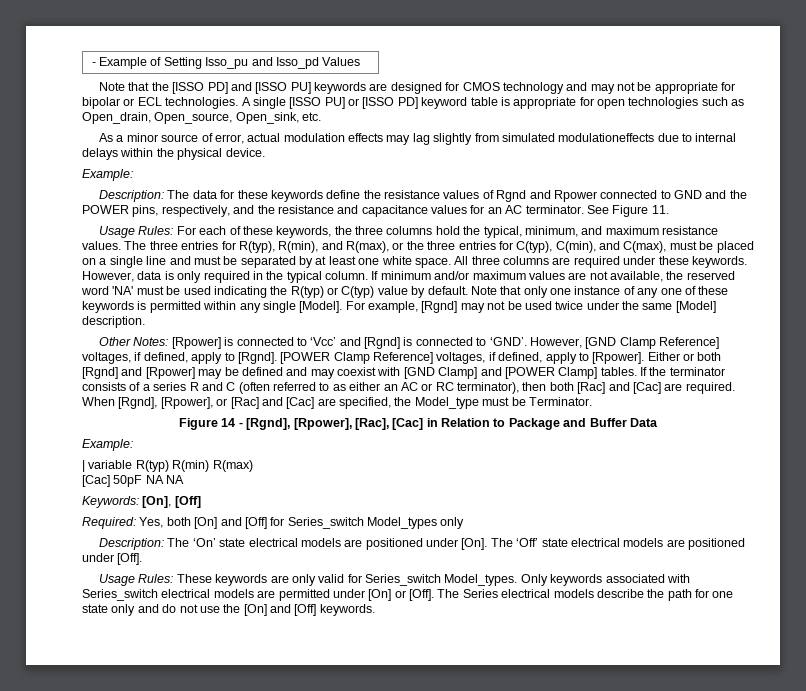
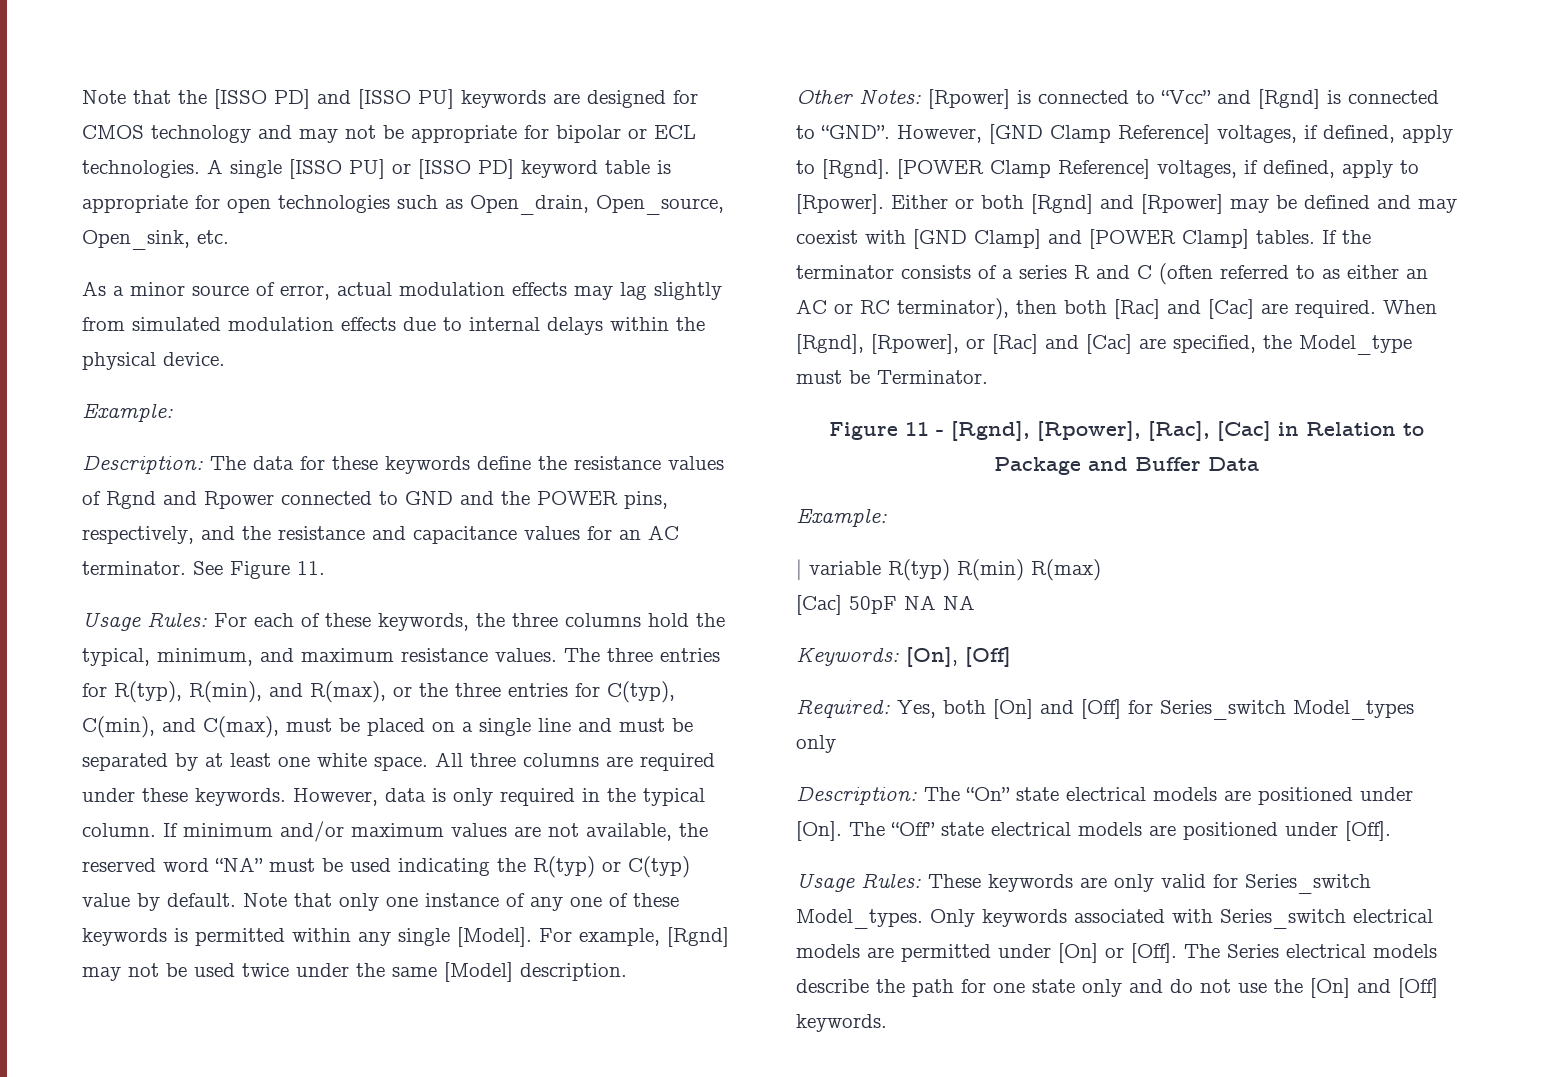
- - Example of Setting Isso_pu and Isso_pd Values
- As a minor source of error, actual modulation effects may lag slightly from simulated modulationeffects due to internal delays within the physical device.
+ As a minor source of error, actual modulation effects may lag slightly from simulated modulation effects due to internal delays within the physical device.
- If minimum and/or maximum values are not available, the reserved word 'NA' must be used indicating the R(typ) or C(typ) value by default.
+ If minimum and/or maximum values are not available, the reserved word “NA” must be used indicating the R(typ) or C(typ) value by default.
- Other Notes: [Rpower] is connected to ‘Vcc’ and [Rgnd] is connected to ‘GND’.
+ Other Notes: [Rpower] is connected to “Vcc” and [Rgnd] is connected to “GND”.
- Figure 14 - [Rgnd], [Rpower], [Rac], [Cac] in Relation to Package and Buffer Data
+ Figure 11 - [Rgnd], [Rpower], [Rac], [Cac] in Relation to Package and Buffer Data
- Description: The ‘On’ state electrical models are positioned under [On]. The ‘Off’ state electrical models are positioned under [Off].
+ Description: The “On” state electrical models are positioned under [On]. The “Off” state electrical models are positioned under [Off].

